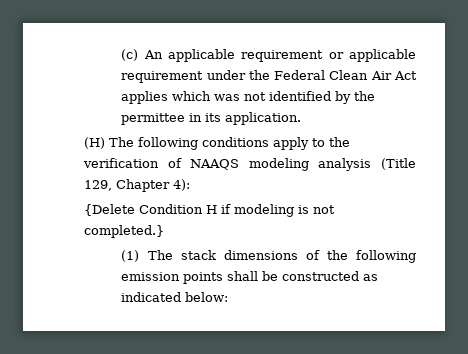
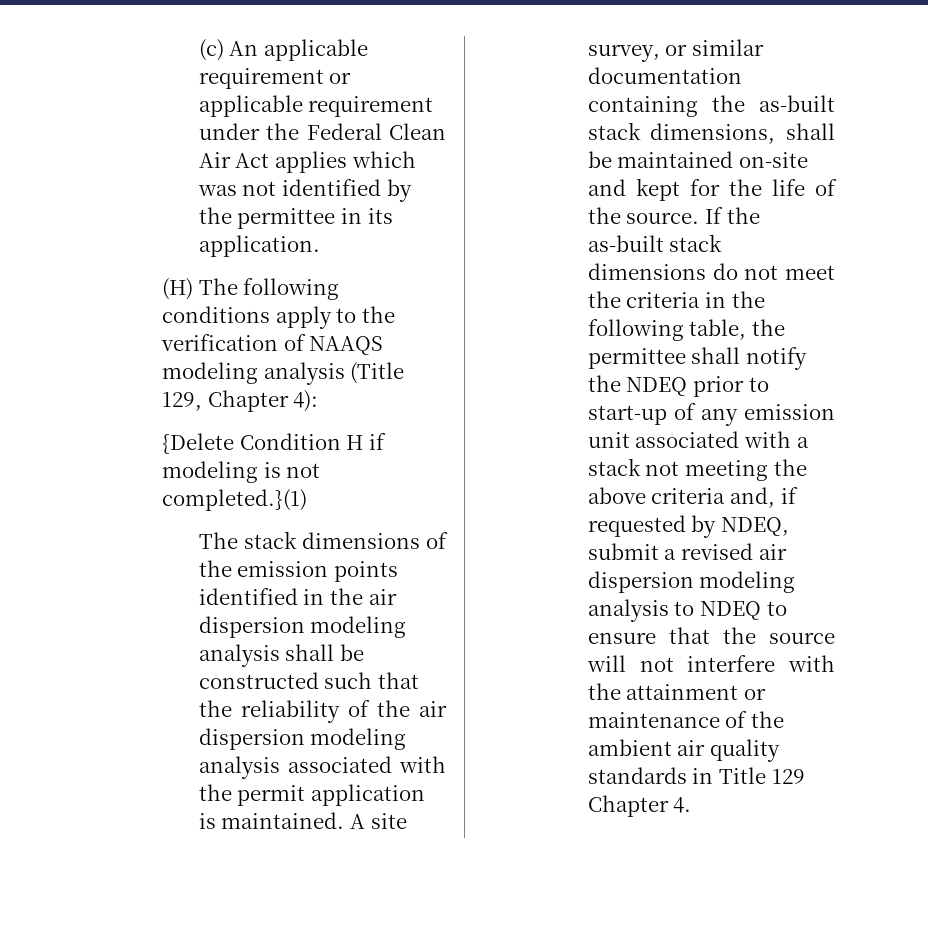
- {Delete Condition H if modeling is not completed.}
- (1) The stack dimensions of the following emission points shall be constructed as indicated below:
+ {Delete Condition H if modeling is not completed.}(1)
+ The stack dimensions of the emission points identified in the air dispersion modeling analysis shall be constructed such that the reliability of the air dispersion modeling analysis associated with the permit application is maintained. A site survey, or similar documentation containing the as-built stack dimensions, shall be maintained on-site and kept for the life of the source. If the as-built stack dimensions do not meet the criteria in the following table, the permittee shall notify the NDEQ prior to start-up of any emission unit associated with a stack not meeting the above criteria and, if requested by NDEQ, submit a revised air dispersion modeling analysis to NDEQ to ensure that the source will not interfere with the attainment or maintenance of the ambient air quality standards in Title 129 Chapter 4.

